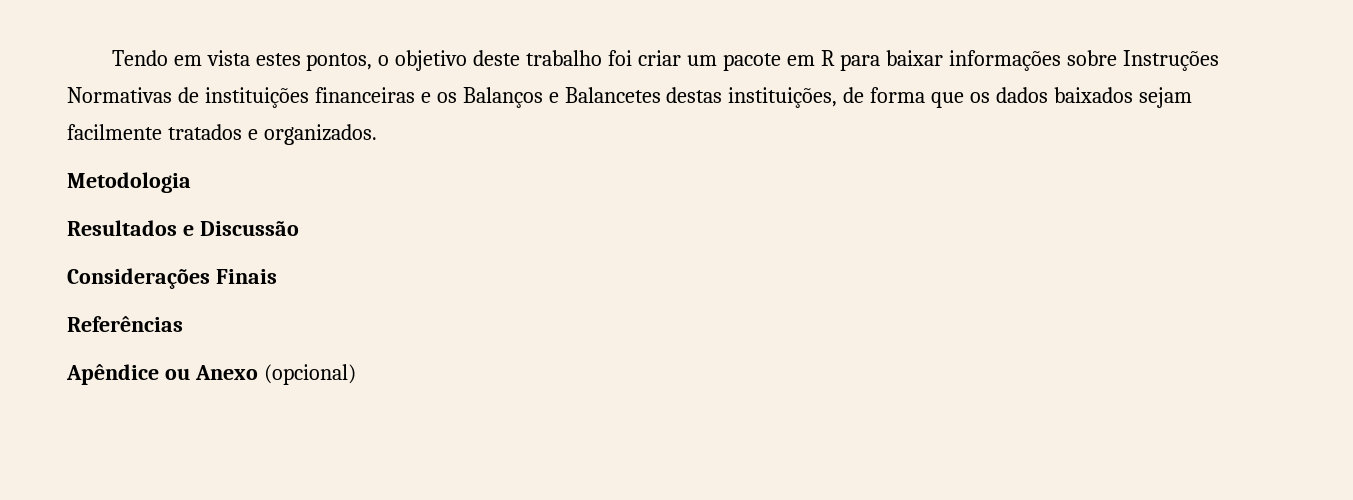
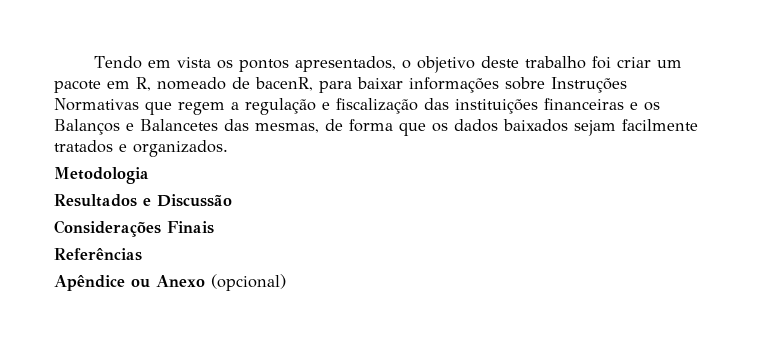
- Tendo em vista estes pontos, o objetivo deste trabalho foi criar um pacote em R para baixar informações sobre Instruções Normativas de instituições financeiras e os Balanços e Balancetes destas instituições, de forma que os dados baixados sejam facilmente tratados e organizados.
+ Tendo em vista os pontos apresentados, o objetivo deste trabalho foi criar um pacote em R, nomeado de bacenR, para baixar informações sobre Instruções Normativas que regem a regulação e fiscalização das instituições financeiras e os Balanços e Balancetes das mesmas, de forma que os dados baixados sejam facilmente tratados e organizados.

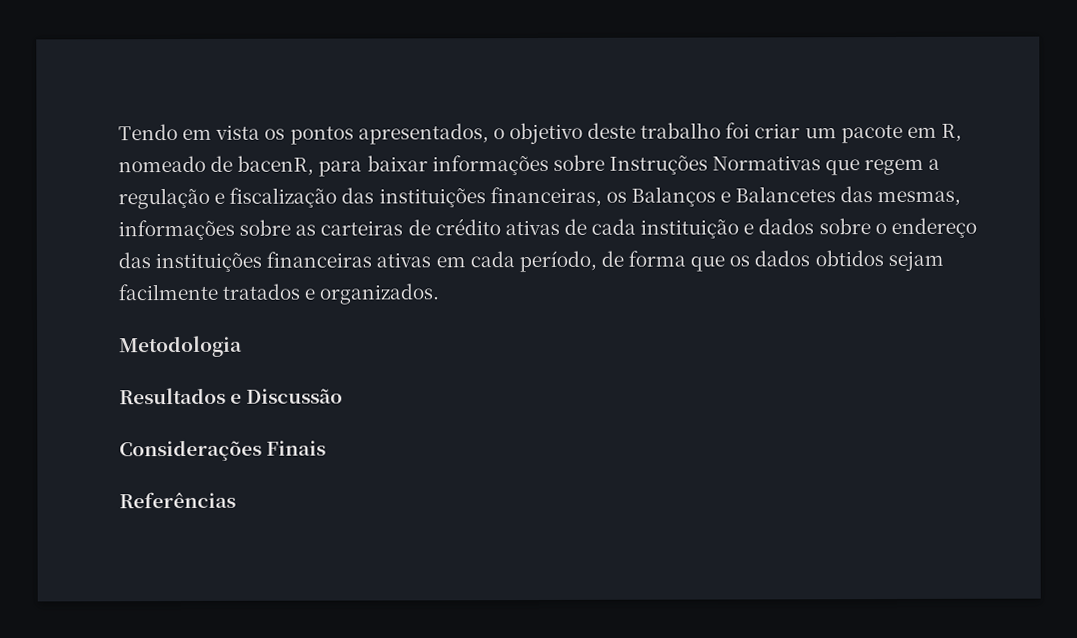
- Tendo em vista os pontos apresentados, o objetivo deste trabalho foi criar um pacote em R, nomeado de bacenR, para baixar informações sobre Instruções Normativas que regem a regulação e fiscalização das instituições financeiras e os Balanços e Balancetes das mesmas, de forma que os dados baixados sejam facilmente tratados e organizados.
+ Tendo em vista os pontos apresentados, o objetivo deste trabalho foi criar um pacote em R, nomeado de bacenR, para baixar informações sobre Instruções Normativas que regem a regulação e fiscalização das instituições financeiras, os Balanços e Balancetes das mesmas, informações sobre as carteiras de crédito ativas de cada instituição e dados sobre o endereço das instituições financeiras ativas em cada período, de forma que os dados obtidos sejam facilmente tratados e organizados.
- Apêndice ou Anexo (opcional)

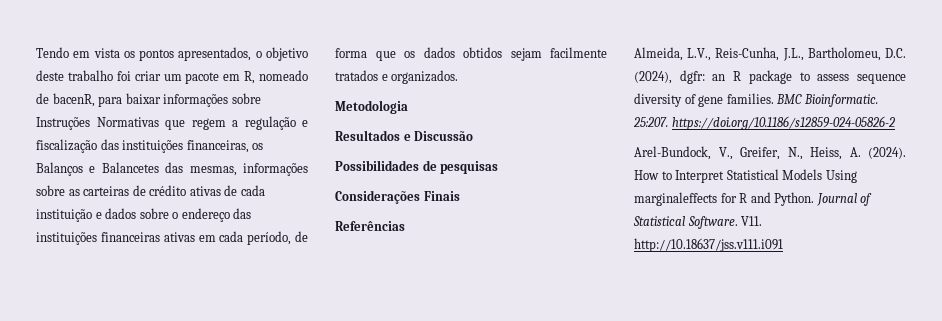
+ Possibilidades de pesquisas
+ Almeida, L.V., Reis-Cunha, J.L., Bartholomeu, D.C. (2024), dgfr: an R package to assess sequence diversity of gene families. BMC Bioinformatic. 25:207. https://doi.org/10.1186/s12859-024-05826-2
+ Arel-Bundock, V., Greifer, N., Heiss, A. (2024). How to Interpret Statistical Models Using marginaleffects for R and Python. Journal of Statistical Software. V11. http://10.18637/jss.v111.i091

